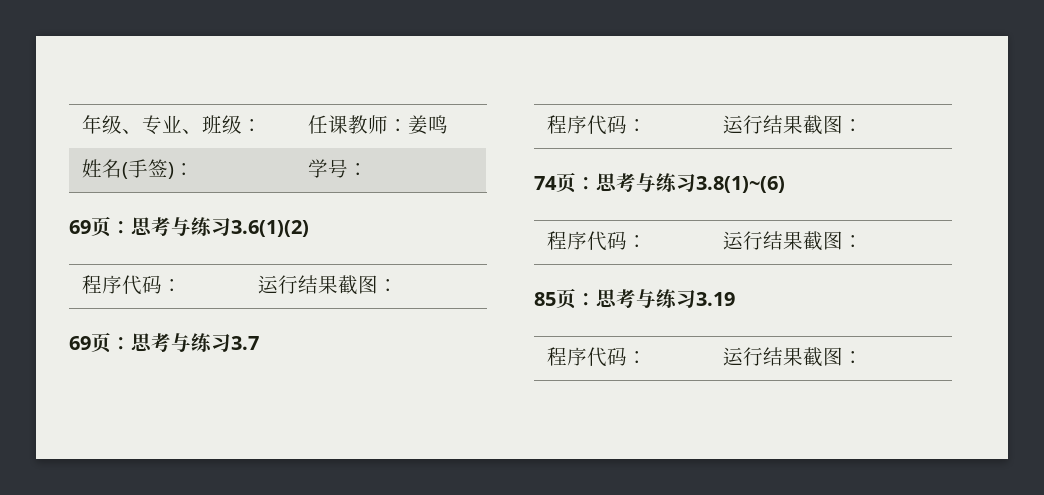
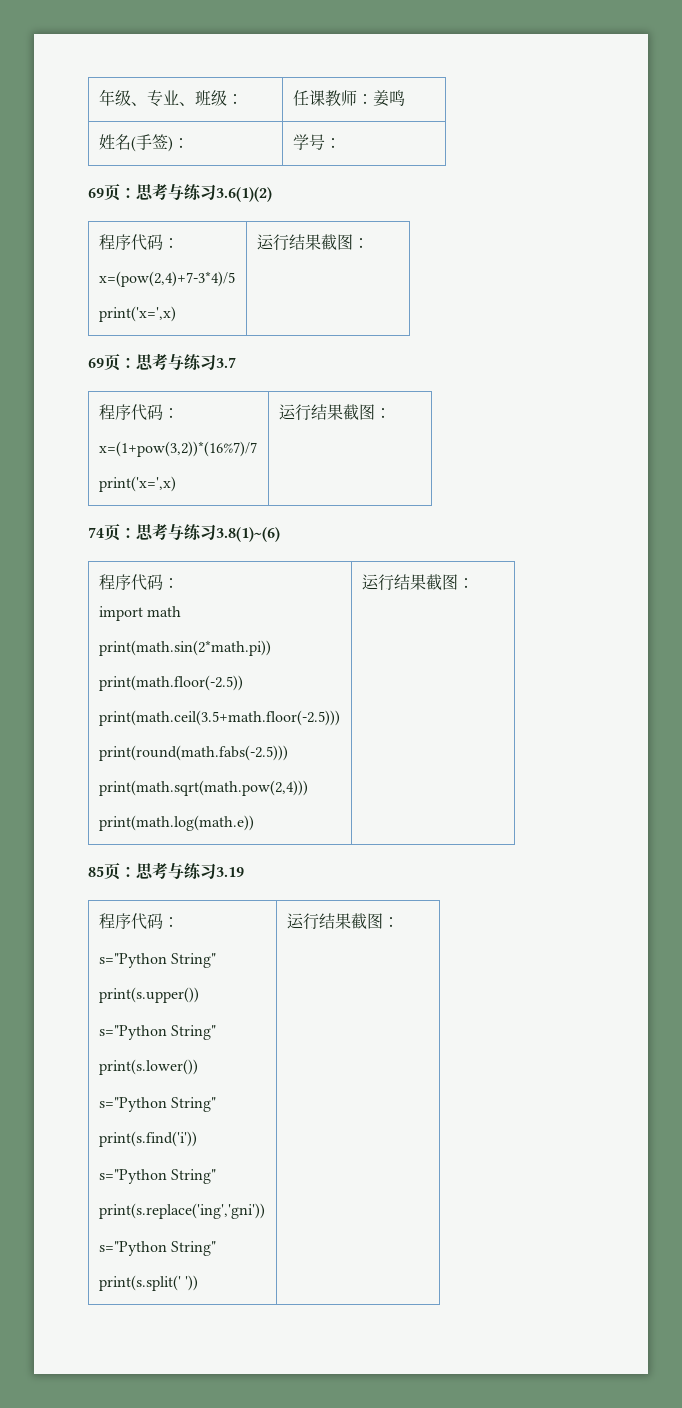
  69页：思考与练习3.6(1)(2)
- 程序代码： | 运行结果截图：
+ 程序代码：
+ x=(pow(2,4)+7-3*4)/5
+ print('x=',x) | 运行结果截图：
  69页：思考与练习3.7
- 程序代码： | 运行结果截图：
+ 程序代码：
+ x=(1+pow(3,2))*(16%7)/7
+ print('x=',x) | 运行结果截图：
  74页：思考与练习3.8(1)~(6)
- 程序代码： | 运行结果截图：
+ 程序代码：
+ import math
+ print(math.sin(2*math.pi))
+ print(math.floor(-2.5))
+ print(math.ceil(3.5+math.floor(-2.5)))
+ print(round(math.fabs(-2.5)))
+ print(math.sqrt(math.pow(2,4)))
+ print(math.log(math.e)) | 运行结果截图：
  85页：思考与练习3.19
- 程序代码： | 运行结果截图：
+ 程序代码：
+ s="Python String"
+ print(s.upper())
+ s="Python String"
+ print(s.lower())
+ s="Python String"
+ print(s.find('i'))
+ s="Python String"
+ print(s.replace('ing','gni'))
+ s="Python String"
+ print(s.split(' ')) | 运行结果截图：

